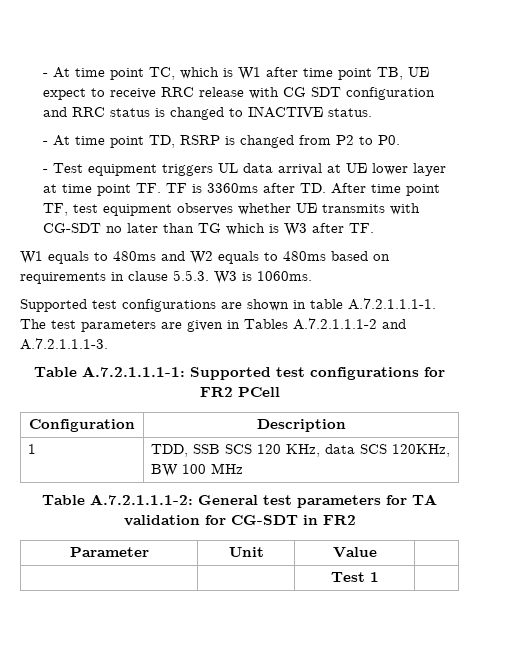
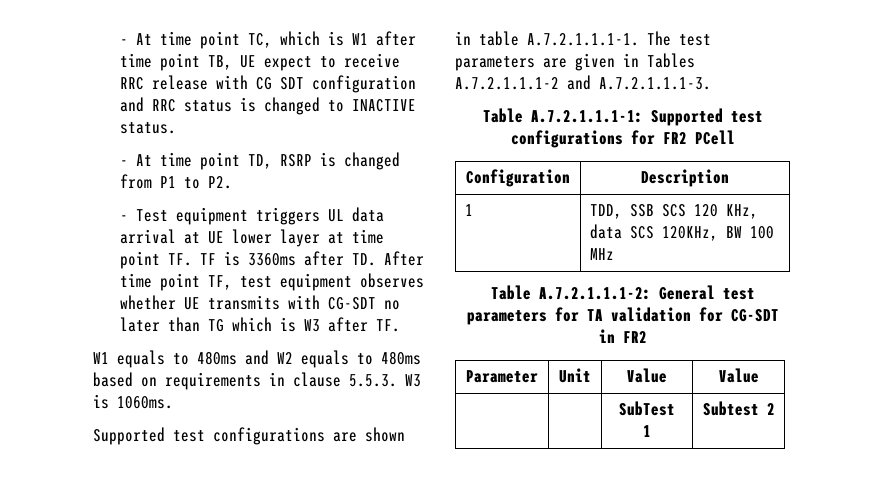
- - At time point TD, RSRP is changed from P2 to P0.
+ - At time point TD, RSRP is changed from P1 to P2.
- Parameter | Unit | Value |
- | | Test 1 |
+ Parameter | Unit | Value | Value
+ | | SubTest 1 | Subtest 2

